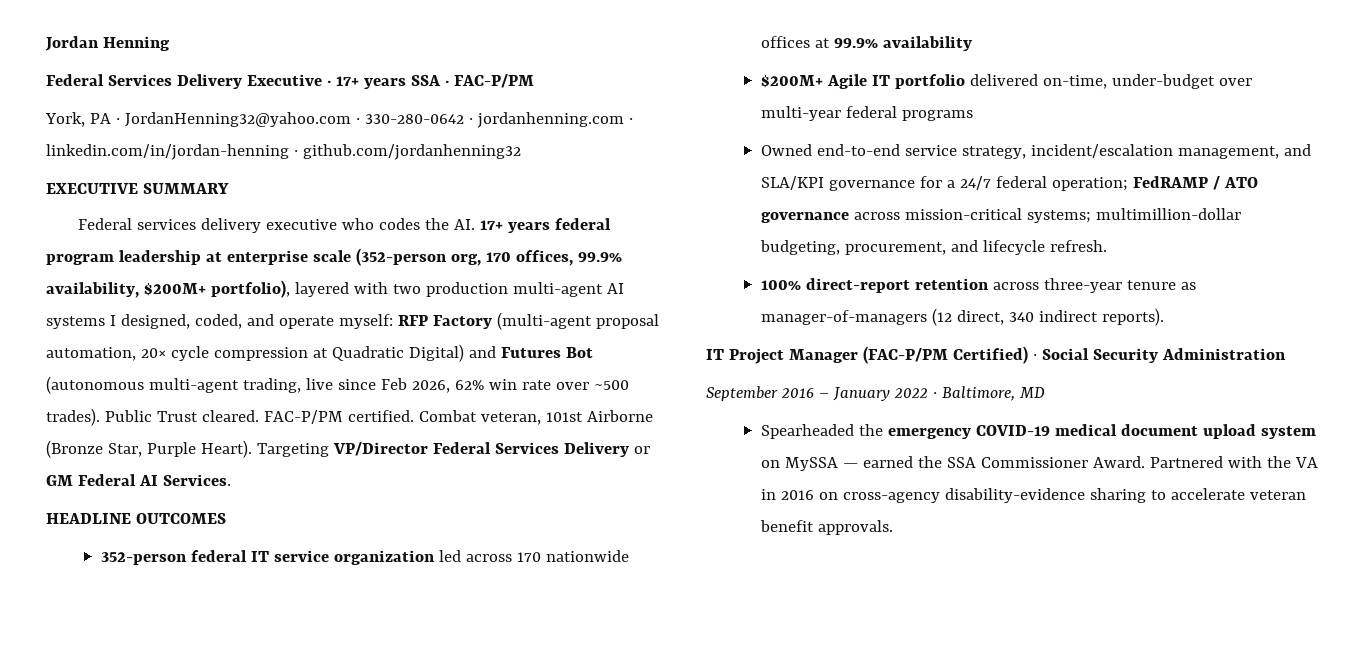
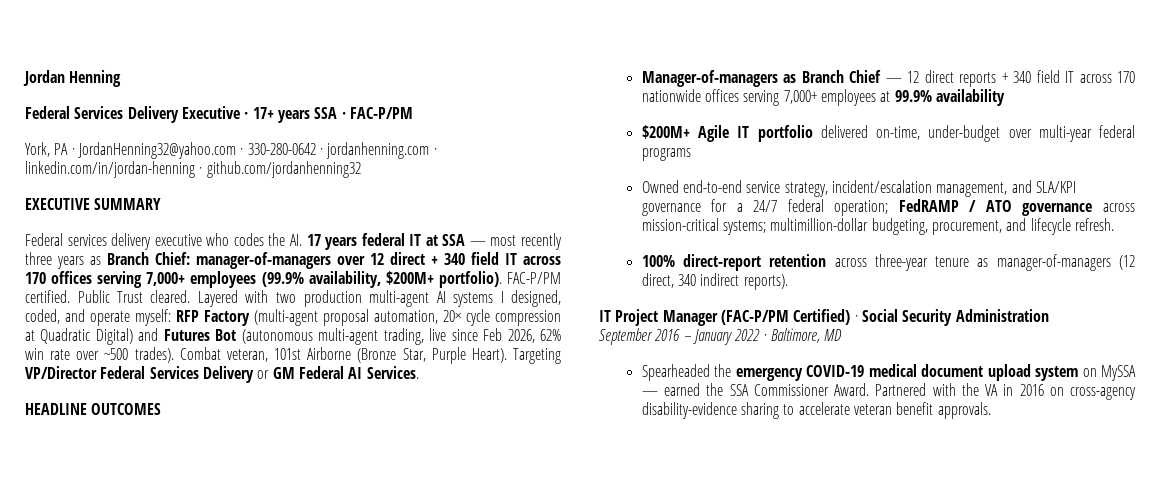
- Federal services delivery executive who codes the AI. 17+ years federal program leadership at enterprise scale (352-person org, 170 offices, 99.9% availability, $200M+ portfolio), layered with two production multi-agent AI systems I designed, coded, and operate myself: RFP Factory (multi-agent proposal automation, 20× cycle compression at Quadratic Digital) and Futures Bot (autonomous multi-agent trading, live since Feb 2026, 62% win rate over ~500 trades).
+ Federal services delivery executive who codes the AI. 17 years federal IT at SSA — most recently three years as Branch Chief: manager-of-managers over 12 direct + 340 field IT across 170 offices serving 7,000+ employees (99.9% availability, $200M+ portfolio). FAC-P/PM certified. Public Trust cleared. Layered with two production multi-agent AI systems I designed, coded, and operate myself: RFP Factory (multi-agent proposal automation, 20× cycle compression at Quadratic Digital) and Futures Bot (autonomous multi-agent trading, live since Feb 2026, 62% win rate over ~500 trades).
- Public Trust cleared. FAC-P/PM certified.
- 352-person federal IT service organization led across 170 nationwide offices at 99.9% availability
+ Manager-of-managers as Branch Chief — 12 direct reports + 340 field IT across 170 nationwide offices serving 7,000+ employees at 99.9% availability

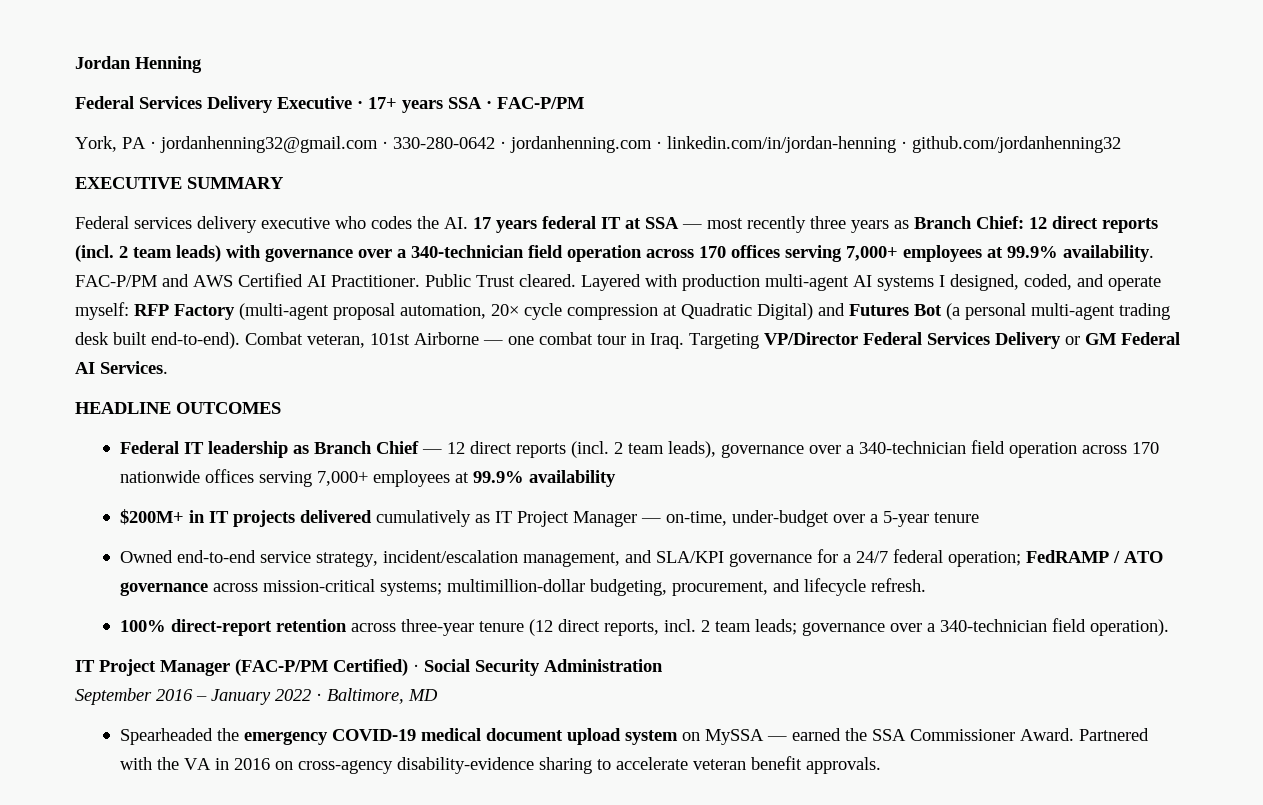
- York, PA · JordanHenning32@yahoo.com · 330-280-0642 · jordanhenning.com · linkedin.com/in/jordan-henning · github.com/jordanhenning32
+ York, PA · jordanhenning32@gmail.com · 330-280-0642 · jordanhenning.com · linkedin.com/in/jordan-henning · github.com/jordanhenning32
- Federal services delivery executive who codes the AI. 17 years federal IT at SSA — most recently three years as Branch Chief: manager-of-managers over 12 direct + 340 field IT across 170 offices serving 7,000+ employees (99.9% availability, $200M+ portfolio). FAC-P/PM certified.
+ Federal services delivery executive who codes the AI. 17 years federal IT at SSA — most recently three years as Branch Chief: 12 direct reports (incl. 2 team leads) with governance over a 340-technician field operation across 170 offices serving 7,000+ employees at 99.9% availability. FAC-P/PM and AWS Certified AI Practitioner.
- Layered with two production multi-agent AI systems I designed, coded, and operate myself: RFP Factory (multi-agent proposal automation, 20× cycle compression at Quadratic Digital) and Futures Bot (autonomous multi-agent trading, live since Feb 2026, 62% win rate over ~500 trades). Combat veteran, 101st Airborne (Bronze Star, Purple Heart).
+ Layered with production multi-agent AI systems I designed, coded, and operate myself: RFP Factory (multi-agent proposal automation, 20× cycle compression at Quadratic Digital) and Futures Bot (a personal multi-agent trading desk built end-to-end). Combat veteran, 101st Airborne — one combat tour in Iraq.
- Manager-of-managers as Branch Chief — 12 direct reports + 340 field IT across 170 nationwide offices serving 7,000+ employees at 99.9% availability
+ Federal IT leadership as Branch Chief — 12 direct reports (incl. 2 team leads), governance over a 340-technician field operation across 170 nationwide offices serving 7,000+ employees at 99.9% availability
- $200M+ Agile IT portfolio delivered on-time, under-budget over multi-year federal programs
+ $200M+ in IT projects delivered cumulatively as IT Project Manager — on-time, under-budget over a 5-year tenure
- 100% direct-report retention across three-year tenure as manager-of-managers (12 direct, 340 indirect reports).
+ 100% direct-report retention across three-year tenure (12 direct reports, incl. 2 team leads; governance over a 340-technician field operation).

